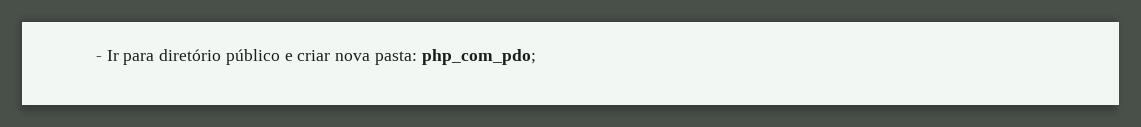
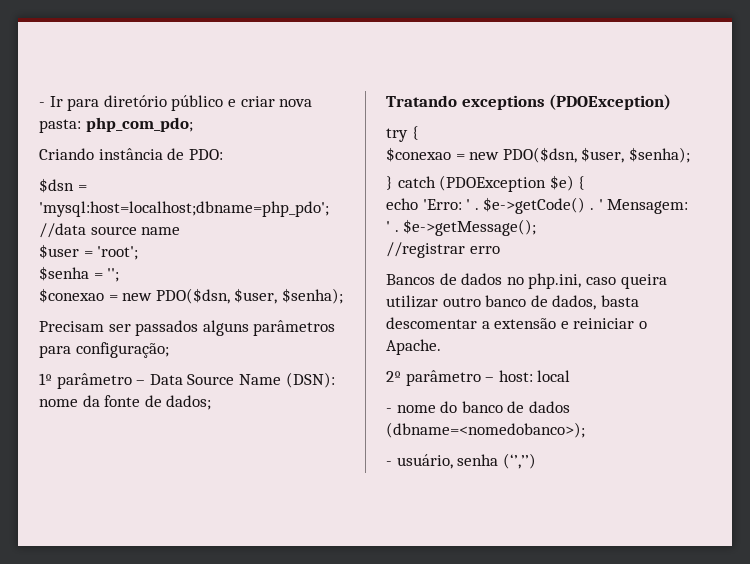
+ Criando instância de PDO:
+ $dsn = 'mysql:host=localhost;dbname=php_pdo'; //data source name
+ $user = 'root';
+ $senha = '';
+ $conexao = new PDO($dsn, $user, $senha);
+ Precisam ser passados alguns parâmetros para configuração;
+ 1º parâmetro – Data Source Name (DSN): nome da fonte de dados;
+ Tratando exceptions (PDOException)
+ try {
+ $conexao = new PDO($dsn, $user, $senha);
+ } catch (PDOException $e) {
+ echo 'Erro: ' . $e->getCode() . ' Mensagem: ' . $e->getMessage();
+ //registrar erro
+ Bancos de dados no php.ini, caso queira utilizar outro banco de dados, basta descomentar a extensão e reiniciar o Apache.
+ 2º parâmetro – host: local
+ - nome do banco de dados (dbname=<nomedobanco>);
+ - usuário, senha (‘’,’’)

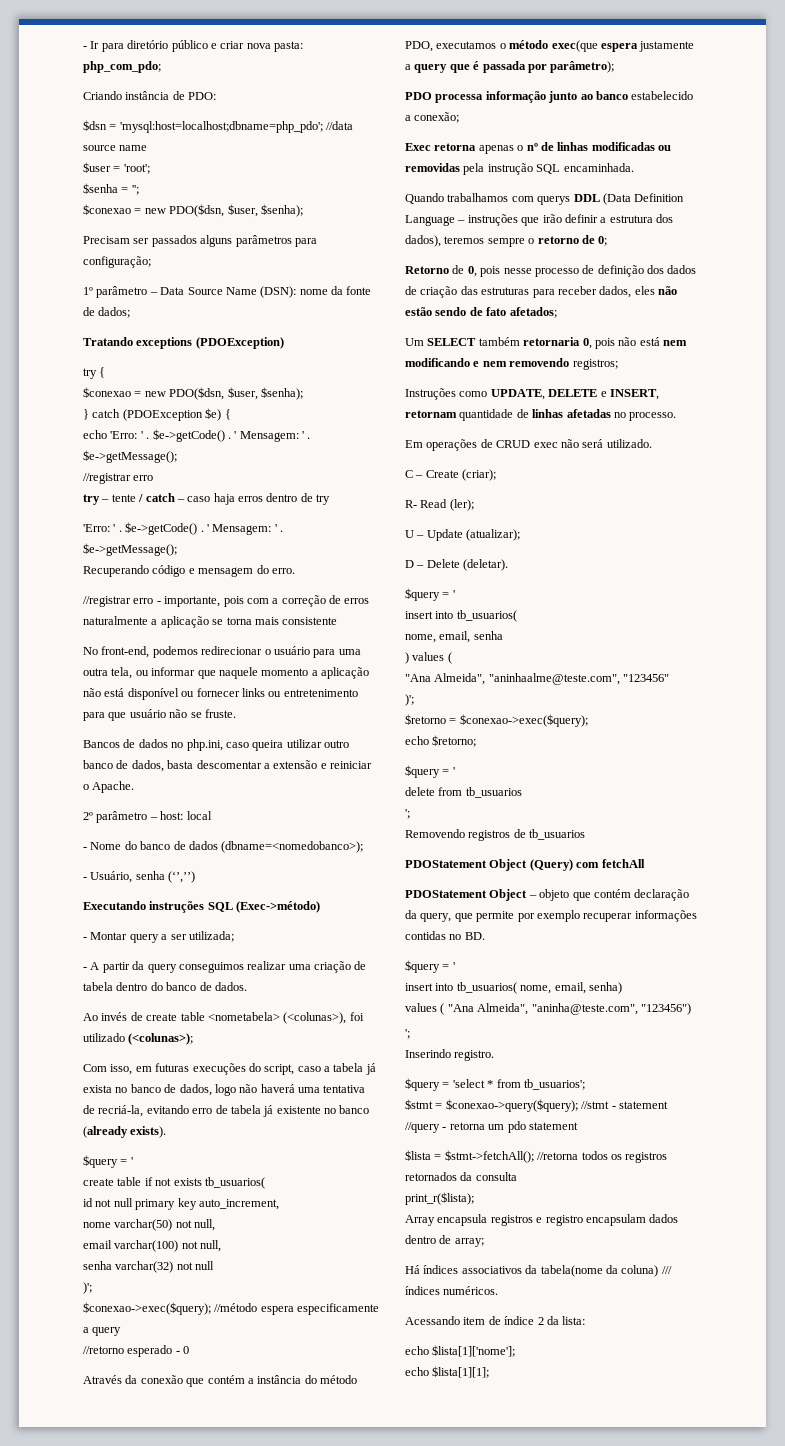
+ try – tente / catch – caso haja erros dentro de try
+ 'Erro: ' . $e->getCode() . ' Mensagem: ' . $e->getMessage();
+ Recuperando código e mensagem do erro.
+ //registrar erro - importante, pois com a correção de erros naturalmente a aplicação se torna mais consistente
+ No front-end, podemos redirecionar o usuário para uma outra tela, ou informar que naquele momento a aplicação não está disponível ou fornecer links ou entretenimento para que usuário não se fruste.
- - nome do banco de dados (dbname=<nomedobanco>);
+ - Nome do banco de dados (dbname=<nomedobanco>);
- - usuário, senha (‘’,’’)
+ - Usuário, senha (‘’,’’)
+ Executando instruções SQL (Exec->método)
+ - Montar query a ser utilizada;
+ - A partir da query conseguimos realizar uma criação de tabela dentro do banco de dados.
+ Ao invés de create table <nometabela> (<colunas>), foi utilizado (<colunas>);
+ Com isso, em futuras execuções do script, caso a tabela já exista no banco de dados, logo não haverá uma tentativa de recriá-la, evitando erro de tabela já existente no banco (already exists).
+ $query = '
+ create table if not exists tb_usuarios(
+ id not null primary key auto_increment,
+ nome varchar(50) not null,
+ email varchar(100) not null,
+ senha varchar(32) not null
+ )';
+ $conexao->exec($query); //método espera especificamente a query
+ //retorno esperado - 0
+ Através da conexão que contém a instância do método PDO, executamos o método exec(que espera justamente a query que é passada por parâmetro);
+ PDO processa informação junto ao banco estabelecido a conexão;
+ Exec retorna apenas o nº de linhas modificadas ou removidas pela instrução SQL encaminhada.
+ Quando trabalhamos com querys DDL (Data Definition Language – instruções que irão definir a estrutura dos dados), teremos sempre o retorno de 0;
+ Retorno de 0, pois nesse processo de definição dos dados de criação das estruturas para receber dados, eles não estão sendo de fato afetados;
+ Um SELECT também retornaria 0, pois não está nem modificando e nem removendo registros;
+ Instruções como UPDATE, DELETE e INSERT, retornam quantidade de linhas afetadas no processo.
+ Em operações de CRUD exec não será utilizado.
+ C – Create (criar);
+ R- Read (ler);
+ U – Update (atualizar);
+ D – Delete (deletar).
+ $query = '
+ insert into tb_usuarios(
+ nome, email, senha
+ ) values (
+ "Ana Almeida", "aninhaalme@teste.com", "123456"
+ )';
+ $retorno = $conexao->exec($query);
+ echo $retorno;
+ $query = '
+ delete from tb_usuarios
+ ';
+ Removendo registros de tb_usuarios
+ PDOStatement Object (Query) com fetchAll
+ PDOStatement Object – objeto que contém declaração da query, que permite por exemplo recuperar informações contidas no BD.
+ $query = '
+ insert into tb_usuarios( nome, email, senha)
+ values ( "Ana Almeida", "aninha@teste.com", "123456")
+ ';
+ Inserindo registro.
+ $query = 'select * from tb_usuarios';
+ $stmt = $conexao->query($query); //stmt - statement //query - retorna um pdo statement
+ $lista = $stmt->fetchAll(); //retorna todos os registros retornados da consulta
+ print_r($lista);
+ Array encapsula registros e registro encapsulam dados dentro de array;
+ Há índices associativos da tabela(nome da coluna) /// índices numéricos.
+ Acessando item de índice 2 da lista:
+ echo $lista[1]['nome'];
+ echo $lista[1][1];

